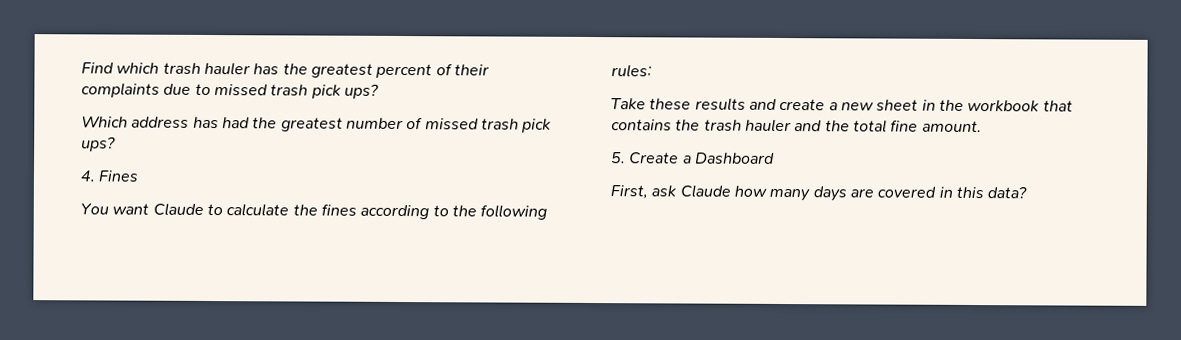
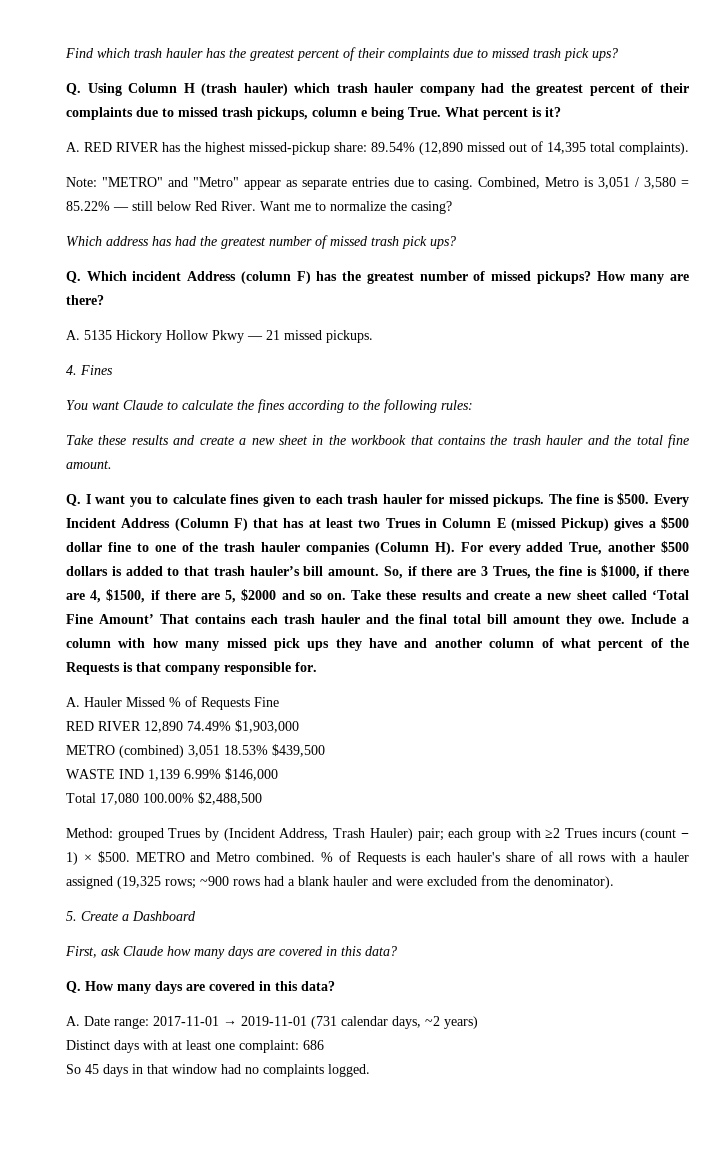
+ Q. Using Column H (trash hauler) which trash hauler company had the greatest percent of their complaints due to missed trash pickups, column e being True. What percent is it?
+ A. RED RIVER has the highest missed-pickup share: 89.54% (12,890 missed out of 14,395 total complaints).
+ Note: "METRO" and "Metro" appear as separate entries due to casing. Combined, Metro is 3,051 / 3,580 = 85.22% — still below Red River. Want me to normalize the casing?
+ Q. Which incident Address (column F) has the greatest number of missed pickups? How many are there?
+ A. 5135 Hickory Hollow Pkwy — 21 missed pickups.
+ Q. I want you to calculate fines given to each trash hauler for missed pickups. The fine is $500. Every Incident Address (Column F) that has at least two Trues in Column E (missed Pickup) gives a $500 dollar fine to one of the trash hauler companies (Column H). For every added True, another $500 dollars is added to that trash hauler’s bill amount. So, if there are 3 Trues, the fine is $1000, if there are 4, $1500, if there are 5, $2000 and so on. Take these results and create a new sheet called ‘Total Fine Amount’ That contains each trash hauler and the final total bill amount they owe. Include a column with how many missed pick ups they have and another column of what percent of the Requests is that company responsible for.
+ A. Hauler Missed % of Requests Fine
+ RED RIVER 12,890 74.49% $1,903,000
+ METRO (combined) 3,051 18.53% $439,500
+ WASTE IND 1,139 6.99% $146,000
+ Total 17,080 100.00% $2,488,500
+ Method: grouped Trues by (Incident Address, Trash Hauler) pair; each group with ≥2 Trues incurs (count − 1) × $500. METRO and Metro combined. % of Requests is each hauler's share of all rows with a hauler assigned (19,325 rows; ~900 rows had a blank hauler and were excluded from the denominator).
+ Q. How many days are covered in this data?
+ A. Date range: 2017-11-01 → 2019-11-01 (731 calendar days, ~2 years)
+ Distinct days with at least one complaint: 686
+ So 45 days in that window had no complaints logged.

